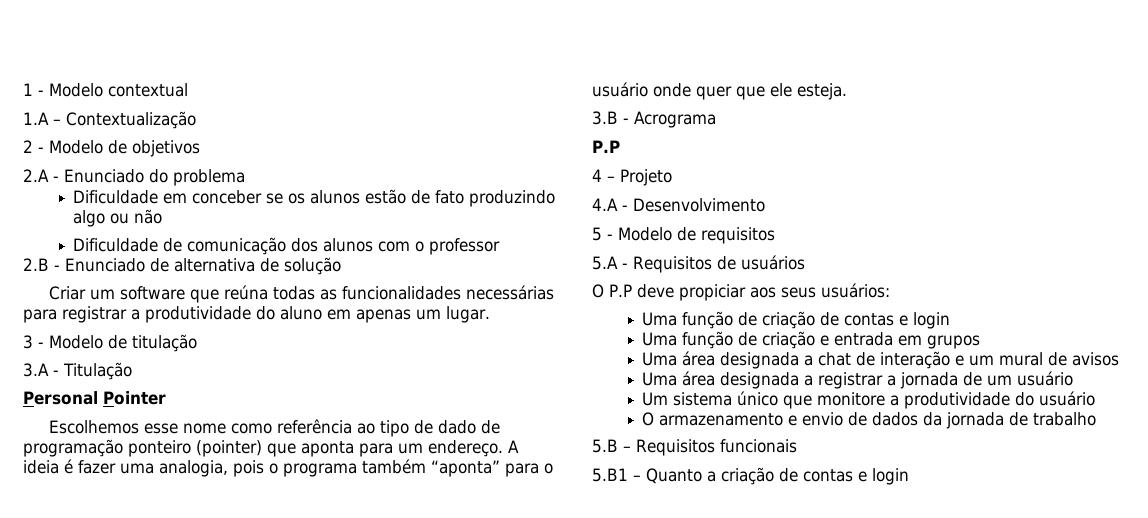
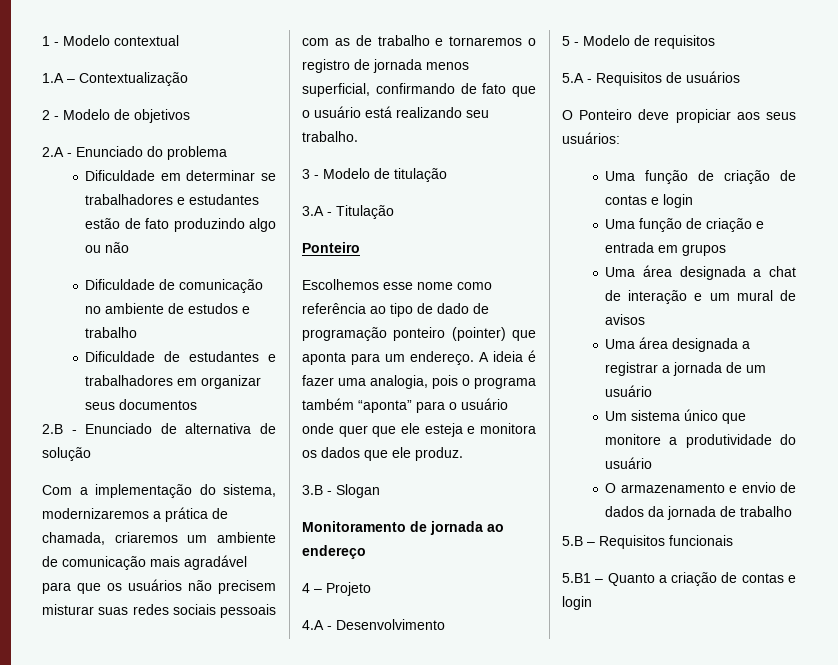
- Dificuldade em conceber se os alunos estão de fato produzindo algo ou não
+ Dificuldade em determinar se trabalhadores e estudantes estão de fato produzindo algo ou não
- Dificuldade de comunicação dos alunos com o professor
+ Dificuldade de comunicação no ambiente de estudos e trabalho
+ Dificuldade de estudantes e trabalhadores em organizar seus documentos
- Criar um software que reúna todas as funcionalidades necessárias para registrar a produtividade do aluno em apenas um lugar.
+ Com a implementação do sistema, modernizaremos a prática de chamada, criaremos um ambiente de comunicação mais agradável para que os usuários não precisem misturar suas redes sociais pessoais com as de trabalho e tornaremos o registro de jornada menos superficial, confirmando de fato que o usuário está realizando seu trabalho.
  3.A - Titulação
- Personal Pointer
+ Ponteiro
- A ideia é fazer uma analogia, pois o programa também “aponta” para o usuário onde quer que ele esteja.
- 3.B - Acrograma
- P.P
+ A ideia é fazer uma analogia, pois o programa também “aponta” para o usuário onde quer que ele esteja e monitora os dados que ele produz.
+ 3.B - Slogan
+ Monitoramento de jornada ao endereço
- O P.P deve propiciar aos seus usuários:
+ O Ponteiro deve propiciar aos seus usuários:

